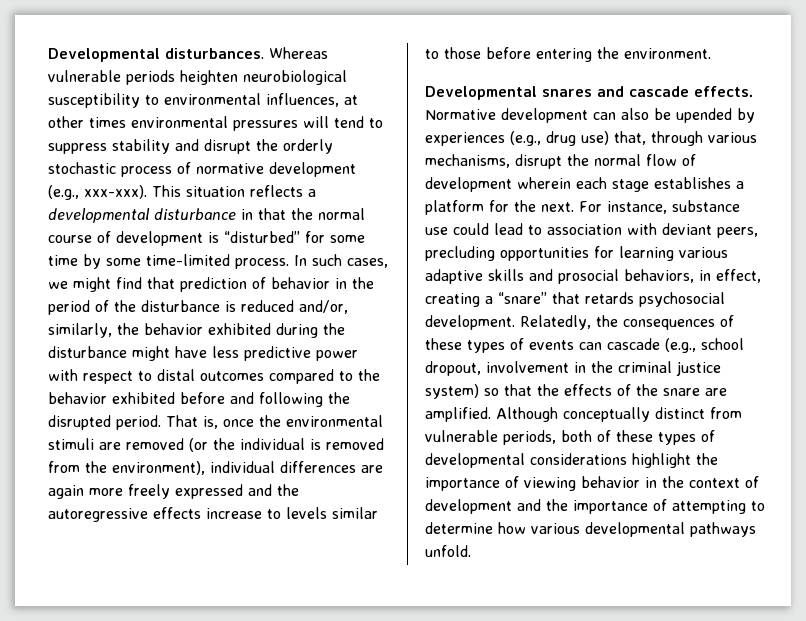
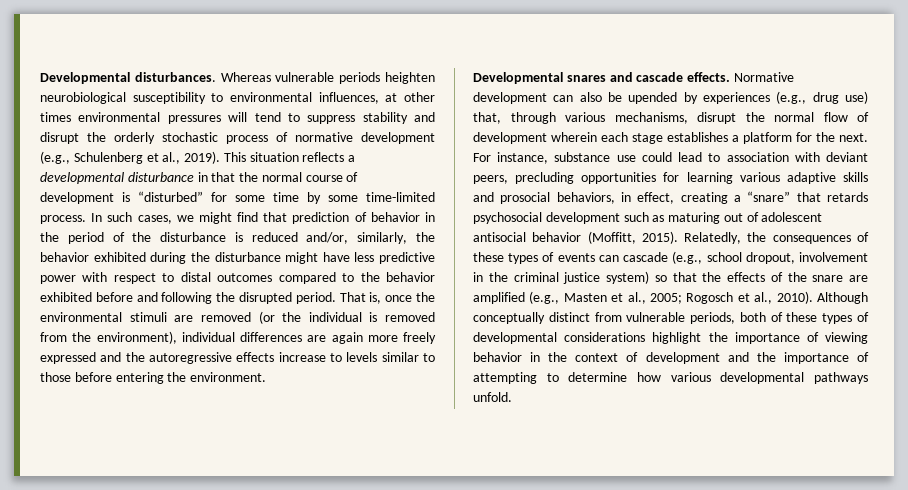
- Whereas vulnerable periods heighten neurobiological susceptibility to environmental influences, at other times environmental pressures will tend to suppress stability and disrupt the orderly stochastic process of normative development (e.g., xxx-xxx).
+ Whereas vulnerable periods heighten neurobiological susceptibility to environmental influences, at other times environmental pressures will tend to suppress stability and disrupt the orderly stochastic process of normative development (e.g., Schulenberg et al., 2019).
- For instance, substance use could lead to association with deviant peers, precluding opportunities for learning various adaptive skills and prosocial behaviors, in effect, creating a “snare” that retards psychosocial development.
+ For instance, substance use could lead to association with deviant peers, precluding opportunities for learning various adaptive skills and prosocial behaviors, in effect, creating a “snare” that retards psychosocial development such as maturing out of adolescent antisocial behavior (Moffitt, 2015).
- Relatedly, the consequences of these types of events can cascade (e.g., school dropout, involvement in the criminal justice system) so that the effects of the snare are amplified.
+ Relatedly, the consequences of these types of events can cascade (e.g., school dropout, involvement in the criminal justice system) so that the effects of the snare are amplified (e.g., Masten et al., 2005; Rogosch et al., 2010).

